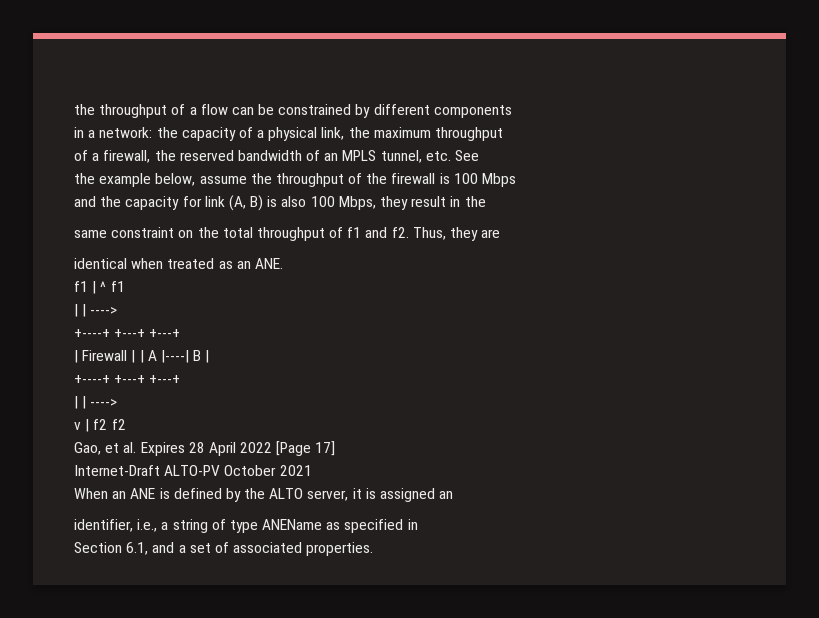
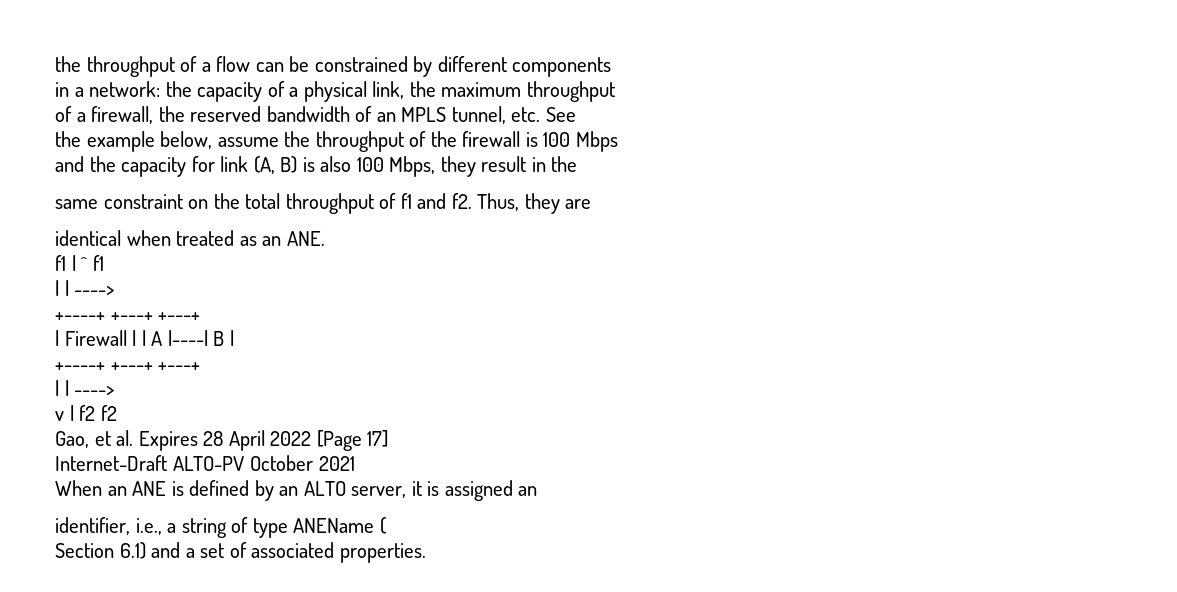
- When an ANE is defined by the ALTO server, it is assigned an
+ When an ANE is defined by an ALTO server, it is assigned an
- identifier, i.e., a string of type ANEName as specified in
+ identifier, i.e., a string of type ANEName (
- Section 6.1, and a set of associated properties.
+ Section 6.1) and a set of associated properties.

